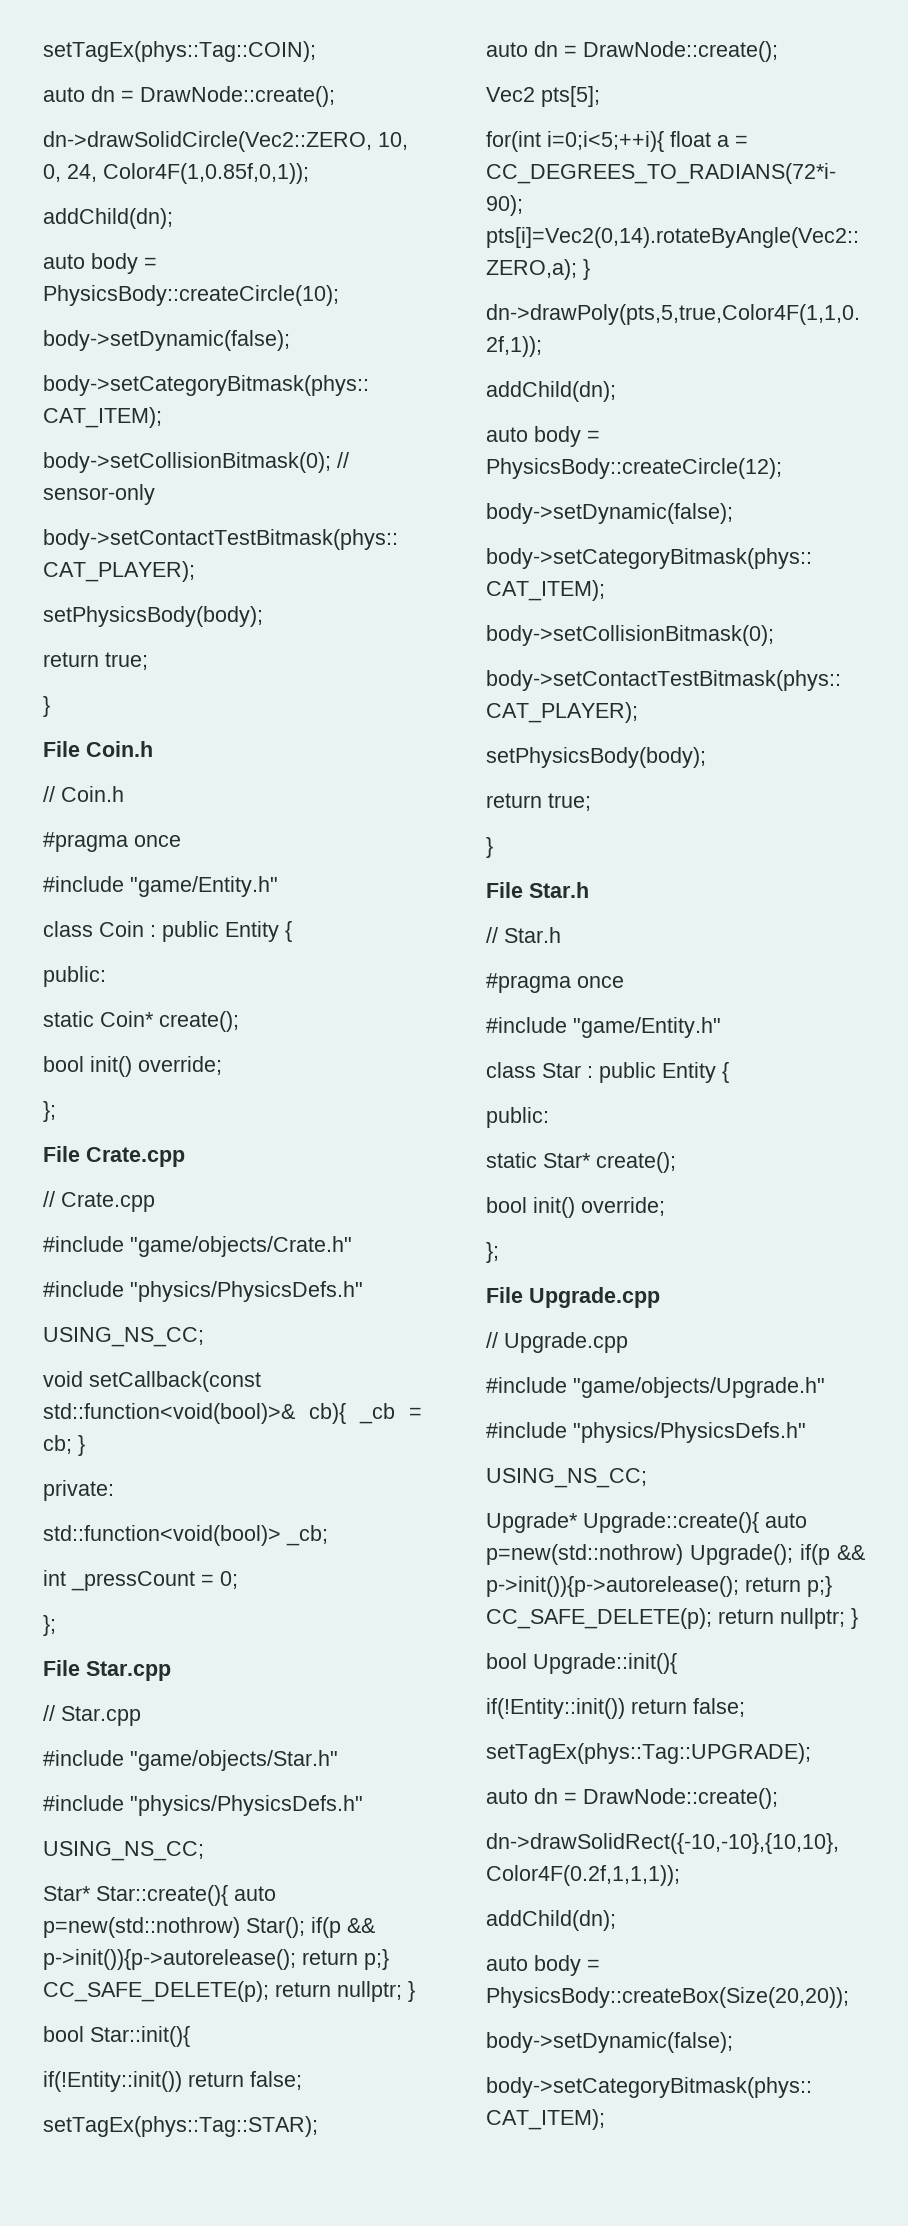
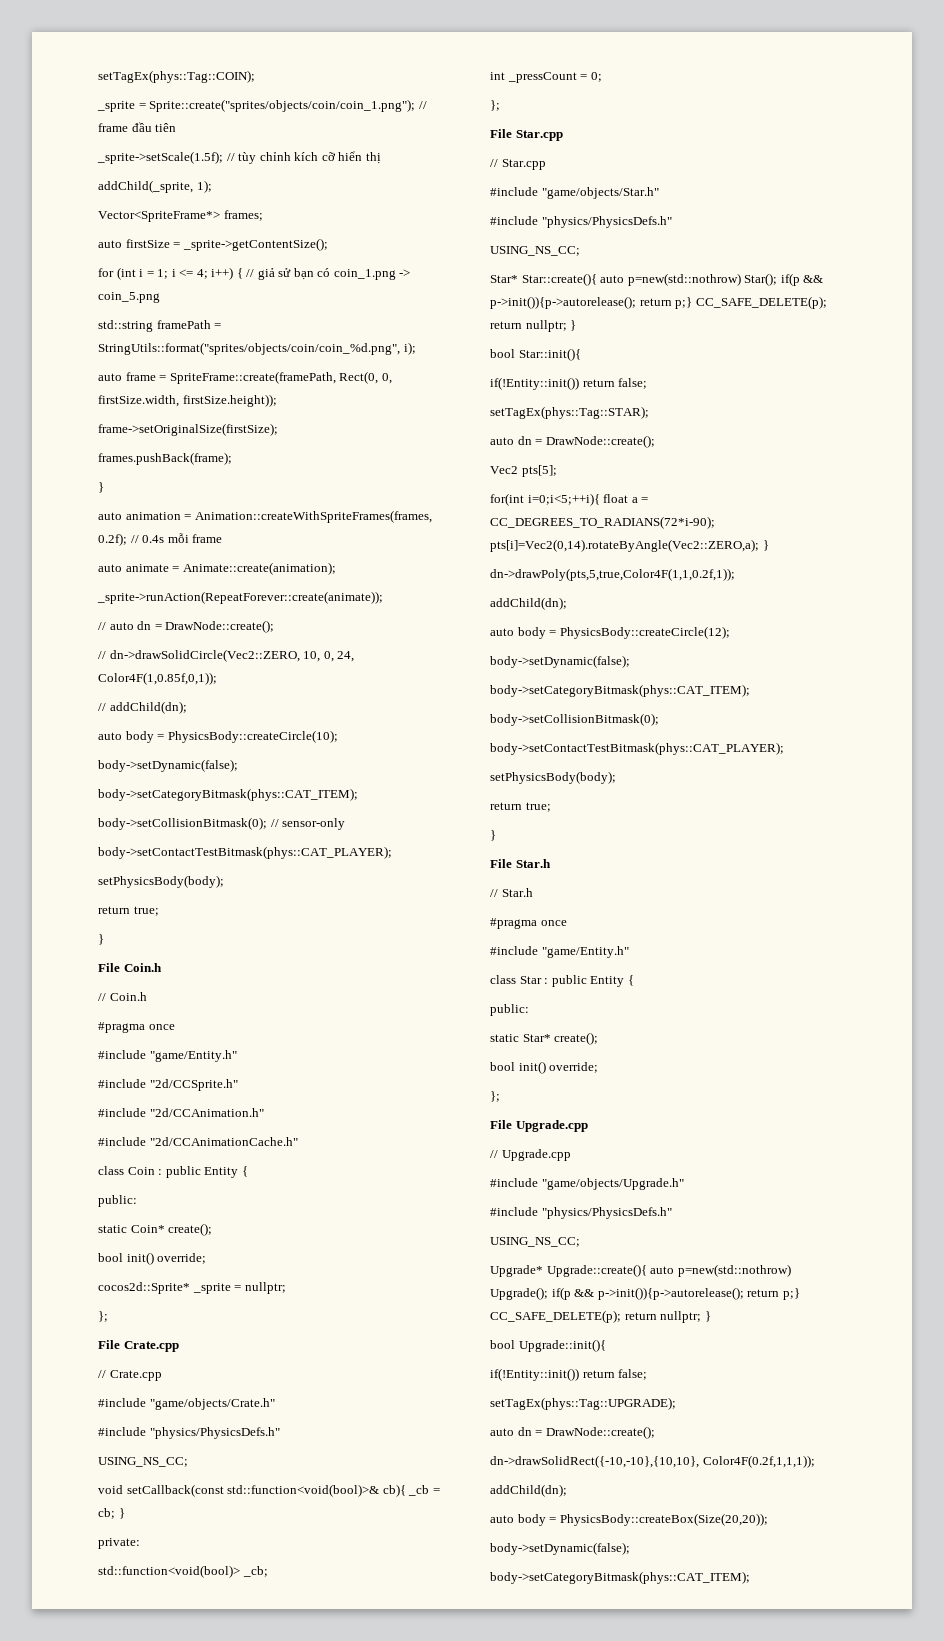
  setTagEx(phys::Tag::COIN);
- auto dn = DrawNode::create();
- dn->drawSolidCircle(Vec2::ZERO, 10, 0, 24, Color4F(1,0.85f,0,1));
- addChild(dn);
+ _sprite = Sprite::create("sprites/objects/coin/coin_1.png"); // frame đầu tiên
+ _sprite->setScale(1.5f); // tùy chỉnh kích cỡ hiển thị
+ addChild(_sprite, 1);
+ Vector<SpriteFrame*> frames;
+ auto firstSize = _sprite->getContentSize();
+ for (int i = 1; i <= 4; i++) { // giả sử bạn có coin_1.png -> coin_5.png
+ std::string framePath = StringUtils::format("sprites/objects/coin/coin_%d.png", i);
+ auto frame = SpriteFrame::create(framePath, Rect(0, 0, firstSize.width, firstSize.height));
+ frame->setOriginalSize(firstSize);
+ frames.pushBack(frame);
+ }
+ auto animation = Animation::createWithSpriteFrames(frames, 0.2f); // 0.4s mỗi frame
+ auto animate = Animate::create(animation);
+ _sprite->runAction(RepeatForever::create(animate));
+ // auto dn = DrawNode::create();
+ // dn->drawSolidCircle(Vec2::ZERO, 10, 0, 24, Color4F(1,0.85f,0,1));
+ // addChild(dn);
+ #include "2d/CCSprite.h"
+ #include "2d/CCAnimation.h"
+ #include "2d/CCAnimationCache.h"
+ cocos2d::Sprite* _sprite = nullptr;

